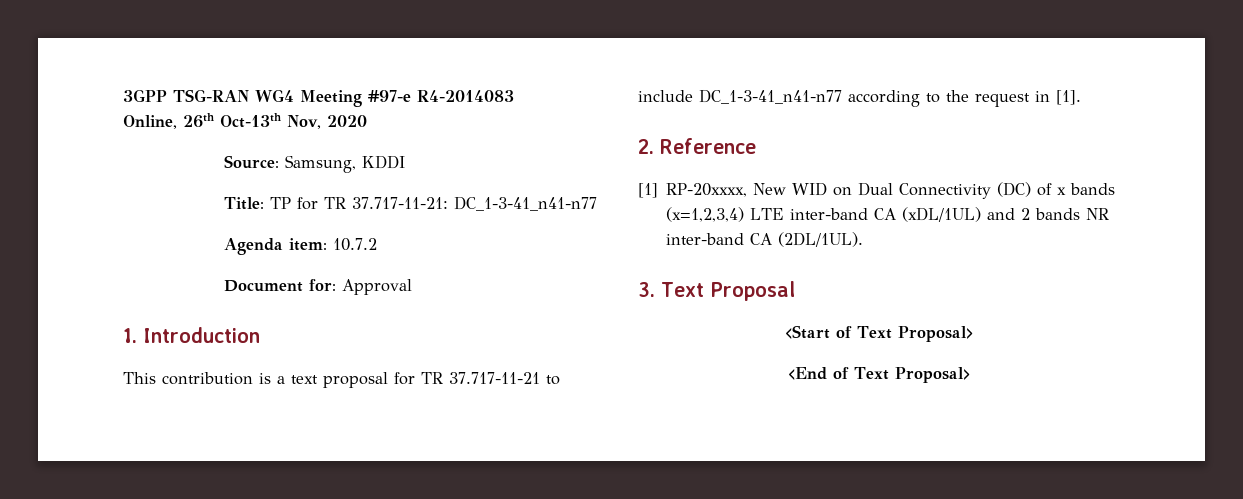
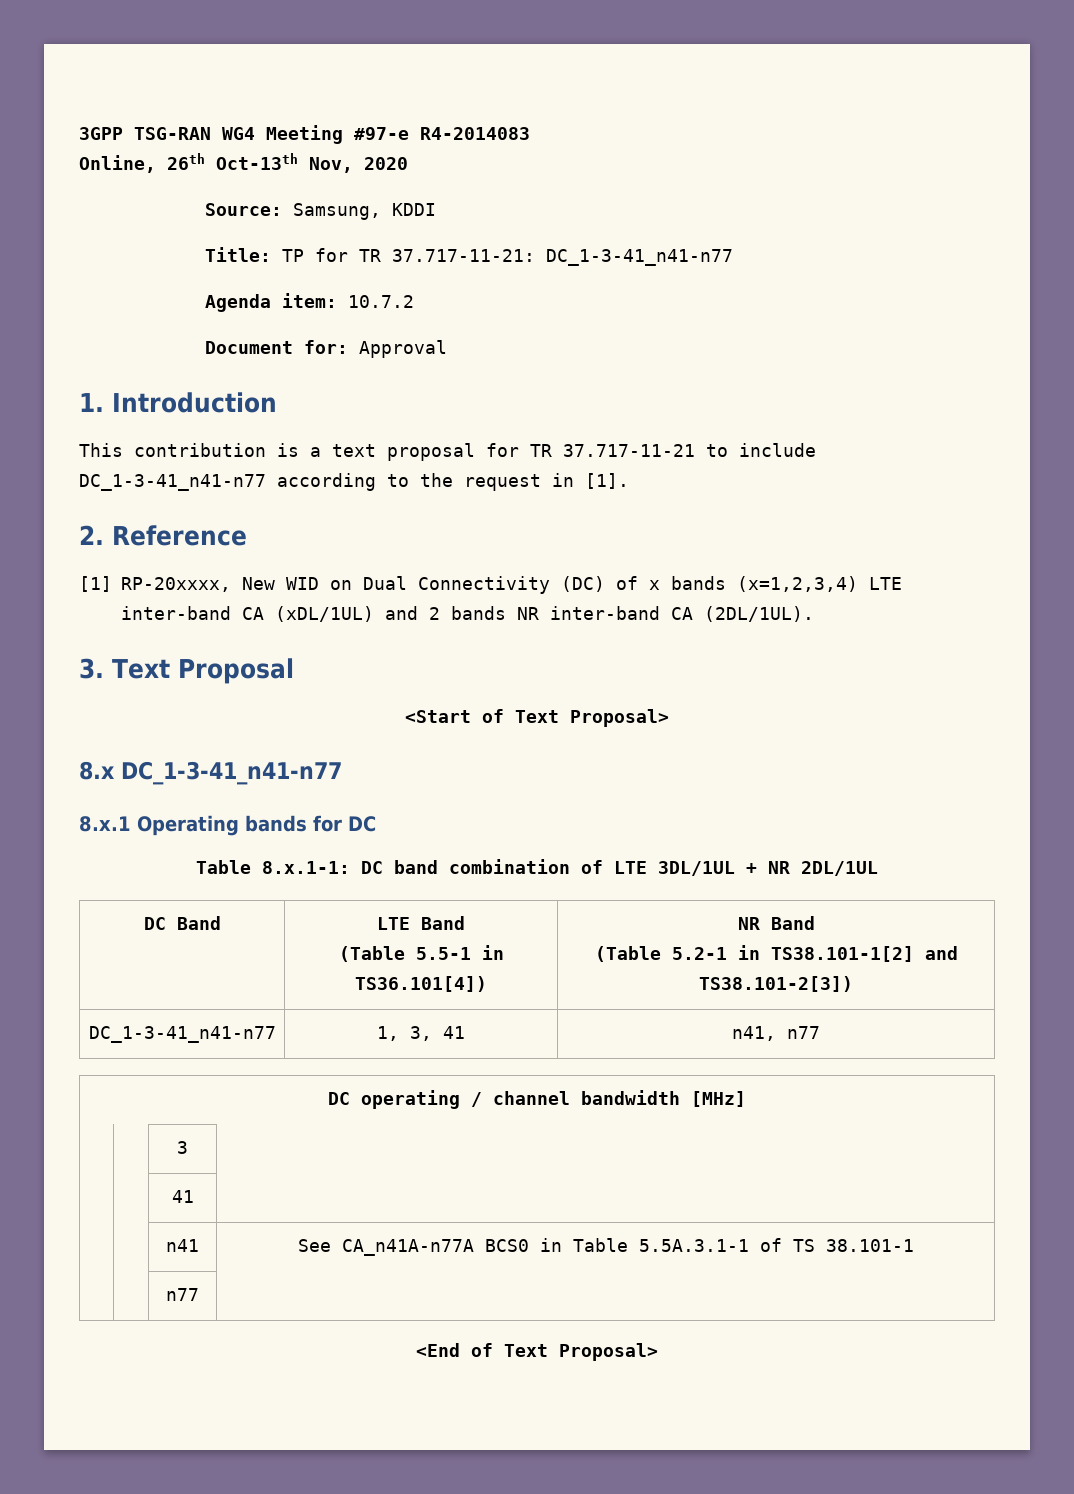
+ 8.x DC_1-3-41_n41-n77
+ 8.x.1 Operating bands for DC
+ Table 8.x.1-1: DC band combination of LTE 3DL/1UL + NR 2DL/1UL
+ DC Band | LTE Band
+ (Table 5.5-1 in TS36.101[4]) | NR Band
+ (Table 5.2-1 in TS38.101-1[2] and TS38.101-2[3])
+ DC_1-3-41_n41-n77 | 1, 3, 41 | n41, n77
+ DC operating / channel bandwidth [MHz]
+ | | 3 |
+ | | 41 |
+ | | n41 | See CA_n41A-n77A BCS0 in Table 5.5A.3.1-1 of TS 38.101-1
+ | | n77 |

